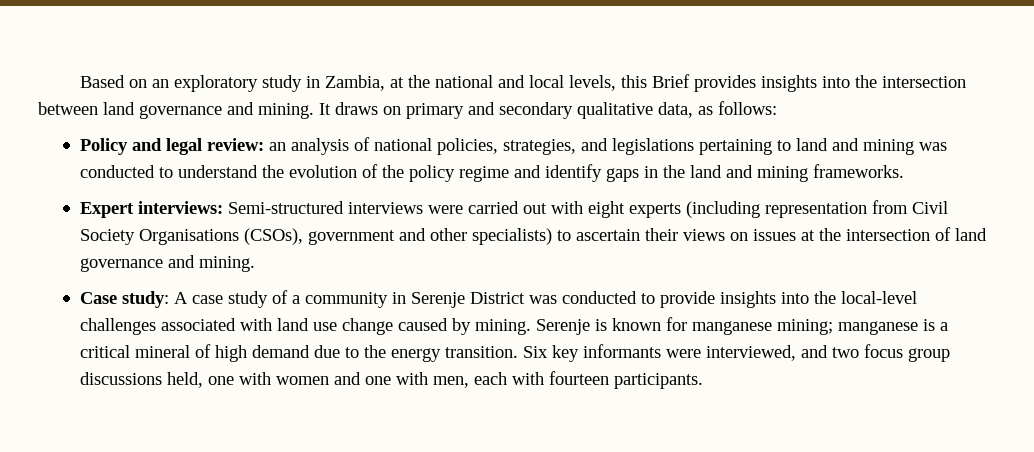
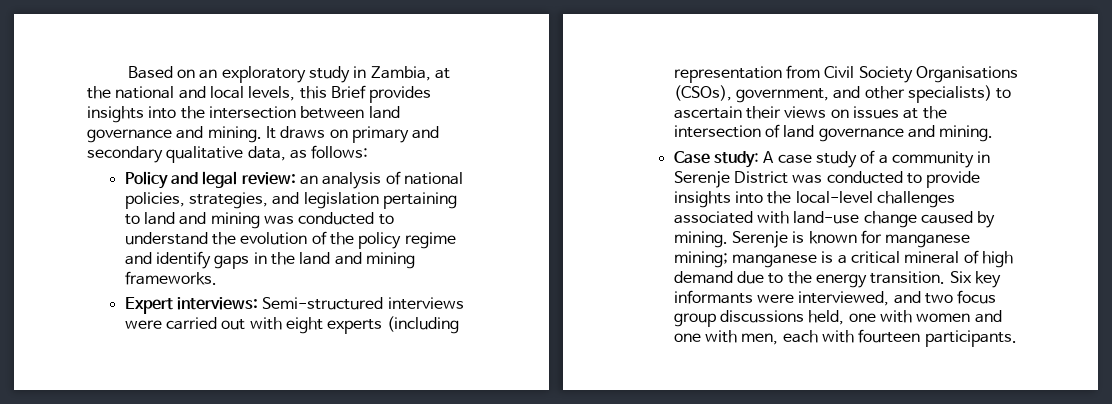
- Policy and legal review: an analysis of national policies, strategies, and legislations pertaining to land and mining was conducted to understand the evolution of the policy regime and identify gaps in the land and mining frameworks.
+ Policy and legal review: an analysis of national policies, strategies, and legislation pertaining to land and mining was conducted to understand the evolution of the policy regime and identify gaps in the land and mining frameworks.
- Expert interviews: Semi-structured interviews were carried out with eight experts (including representation from Civil Society Organisations (CSOs), government and other specialists) to ascertain their views on issues at the intersection of land governance and mining.
+ Expert interviews: Semi-structured interviews were carried out with eight experts (including representation from Civil Society Organisations (CSOs), government, and other specialists) to ascertain their views on issues at the intersection of land governance and mining.
- Case study: A case study of a community in Serenje District was conducted to provide insights into the local-level challenges associated with land use change caused by mining.
+ Case study: A case study of a community in Serenje District was conducted to provide insights into the local-level challenges associated with land-use change caused by mining.

